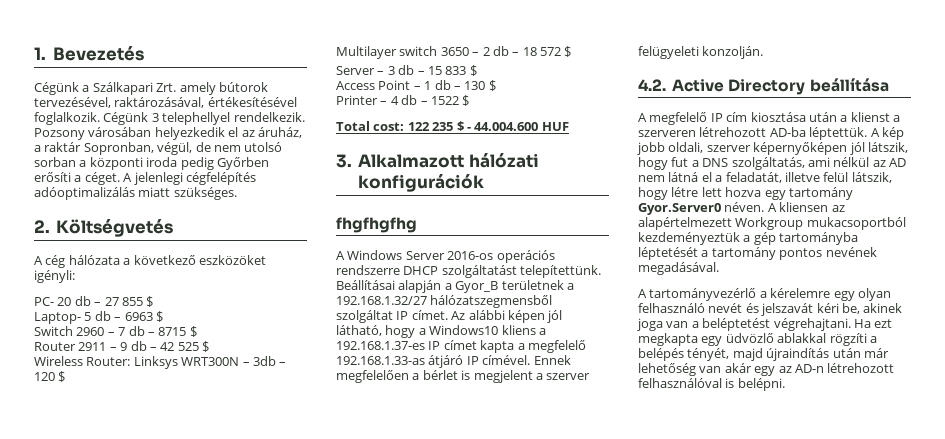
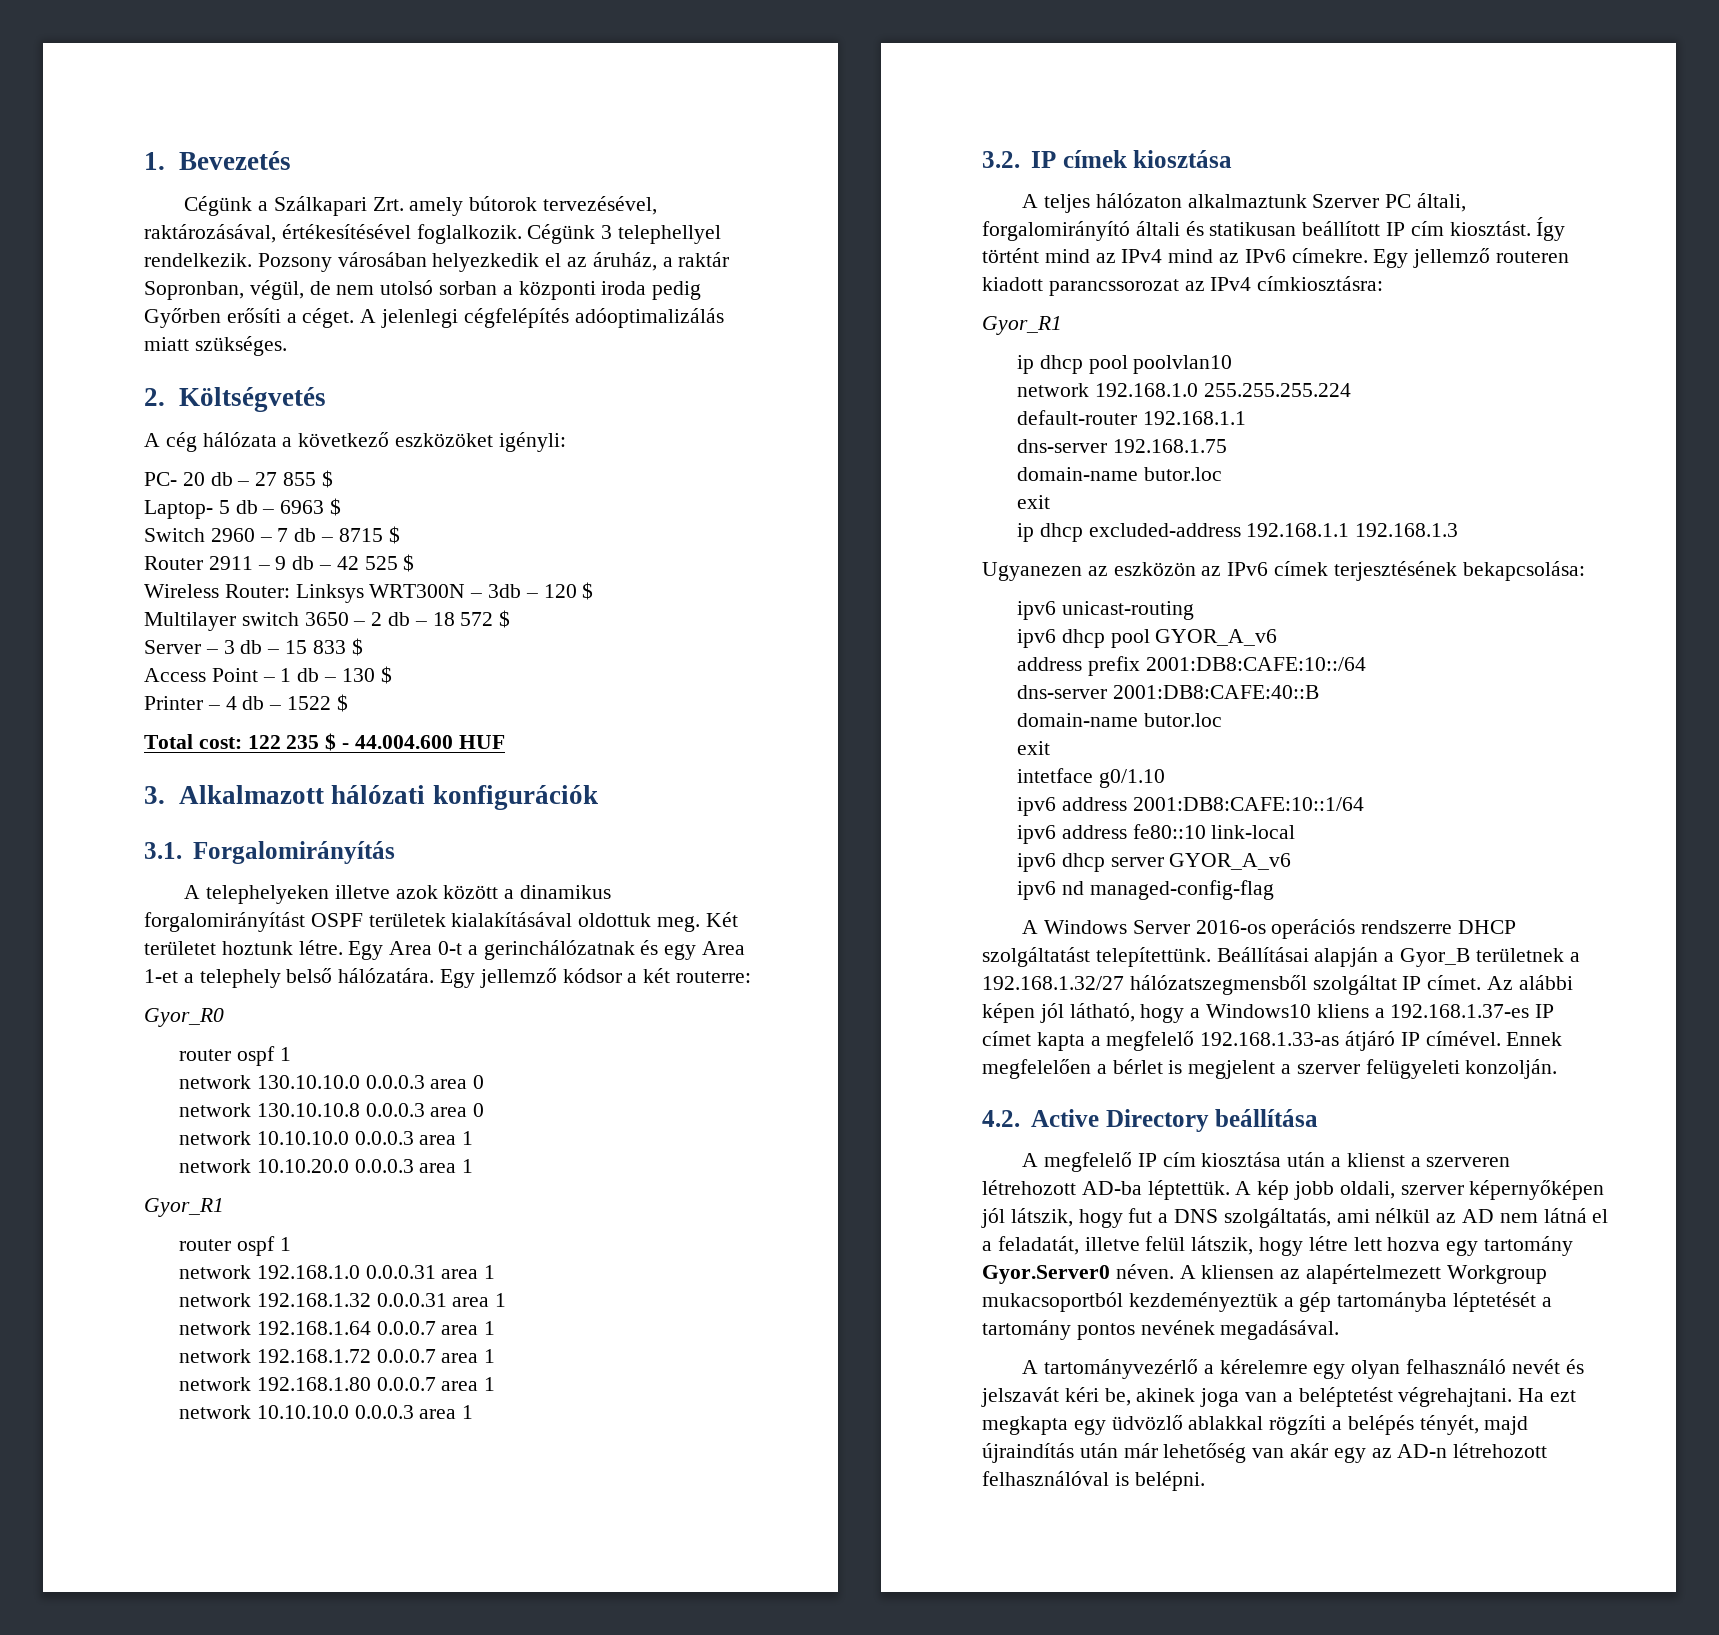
- fhgfhgfhg
+ 3.1. Forgalomirányítás
+ A telephelyeken illetve azok között a dinamikus forgalomirányítást OSPF területek kialakításával oldottuk meg. Két területet hoztunk létre. Egy Area 0-t a gerinchálózatnak és egy Area 1-et a telephely belső hálózatára. Egy jellemző kódsor a két routerre:
+ Gyor_R0
+ router ospf 1
+ network 130.10.10.0 0.0.0.3 area 0
+ network 130.10.10.8 0.0.0.3 area 0
+ network 10.10.10.0 0.0.0.3 area 1
+ network 10.10.20.0 0.0.0.3 area 1
+ Gyor_R1
+ router ospf 1
+ network 192.168.1.0 0.0.0.31 area 1
+ network 192.168.1.32 0.0.0.31 area 1
+ network 192.168.1.64 0.0.0.7 area 1
+ network 192.168.1.72 0.0.0.7 area 1
+ network 192.168.1.80 0.0.0.7 area 1
+ network 10.10.10.0 0.0.0.3 area 1
+ 3.2. IP címek kiosztása
+ A teljes hálózaton alkalmaztunk Szerver PC általi, forgalomirányító általi és statikusan beállított IP cím kiosztást. Így történt mind az IPv4 mind az IPv6 címekre. Egy jellemző routeren kiadott parancssorozat az IPv4 címkiosztásra:
+ Gyor_R1
+ ip dhcp pool poolvlan10
+ network 192.168.1.0 255.255.255.224
+ default-router 192.168.1.1
+ dns-server 192.168.1.75
+ domain-name butor.loc
+ exit
+ ip dhcp excluded-address 192.168.1.1 192.168.1.3
+ Ugyanezen az eszközön az IPv6 címek terjesztésének bekapcsolása:
+ ipv6 unicast-routing
+ ipv6 dhcp pool GYOR_A_v6
+ address prefix 2001:DB8:CAFE:10::/64
+ dns-server 2001:DB8:CAFE:40::B
+ domain-name butor.loc
+ exit
+ intetface g0/1.10
+ ipv6 address 2001:DB8:CAFE:10::1/64
+ ipv6 address fe80::10 link-local
+ ipv6 dhcp server GYOR_A_v6
+ ipv6 nd managed-config-flag

